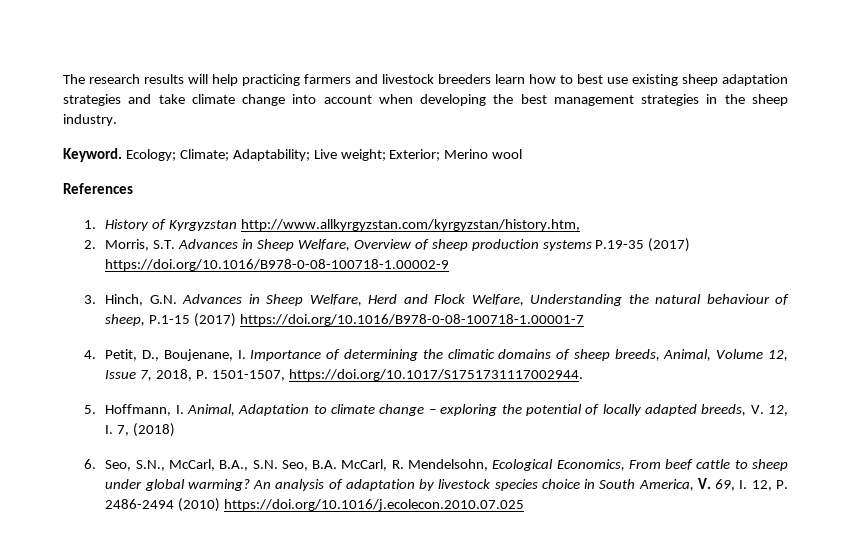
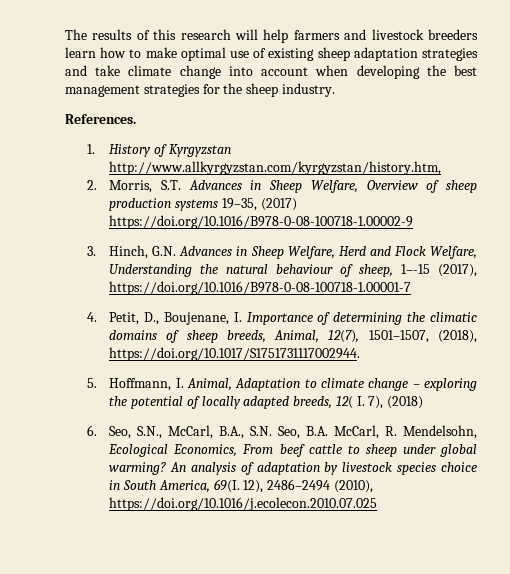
- The research results will help practicing farmers and livestock breeders learn how to best use existing sheep adaptation strategies and take climate change into account when developing the best management strategies in the sheep industry.
+ The results of this research will help farmers and livestock breeders learn how to make optimal use of existing sheep adaptation strategies and take climate change into account when developing the best management strategies for the sheep industry.
- Keyword. Ecology; Climate; Adaptability; Live weight; Exterior; Merino wool
- References
+ References.
- 2. Morris, S.T. Advances in Sheep Welfare, Overview of sheep production systems P.19-35 (2017) https://doi.org/10.1016/B978-0-08-100718-1.00002-9
+ 2. Morris, S.T. Advances in Sheep Welfare, Overview of sheep production systems 19–35, (2017) https://doi.org/10.1016/B978-0-08-100718-1.00002-9
- 3. Hinch, G.N. Advances in Sheep Welfare, Herd and Flock Welfare, Understanding the natural behaviour of sheep, P.1-15 (2017) https://doi.org/10.1016/B978-0-08-100718-1.00001-7
+ 3. Hinch, G.N. Advances in Sheep Welfare, Herd and Flock Welfare, Understanding the natural behaviour of sheep, 1–-15 (2017), https://doi.org/10.1016/B978-0-08-100718-1.00001-7
- 4. Petit, D., Boujenane, I. Importance of determining the climatic domains of sheep breeds, Animal, Volume 12, Issue 7, 2018, P. 1501-1507, https://doi.org/10.1017/S1751731117002944.
+ 4. Petit, D., Boujenane, I. Importance of determining the climatic domains of sheep breeds, Animal, 12(7), 1501–1507, (2018), https://doi.org/10.1017/S1751731117002944.
- 5. Hoffmann, I. Animal, Adaptation to climate change – exploring the potential of locally adapted breeds, V. 12, I. 7, (2018)
+ 5. Hoffmann, I. Animal, Adaptation to climate change – exploring the potential of locally adapted breeds, 12( I. 7), (2018)
- An analysis of adaptation by livestock species choice in South America, V. 69, I. 12, P. 2486-2494 (2010) https://doi.org/10.1016/j.ecolecon.2010.07.025
+ An analysis of adaptation by livestock species choice in South America, 69(I. 12), 2486–2494 (2010), https://doi.org/10.1016/j.ecolecon.2010.07.025

